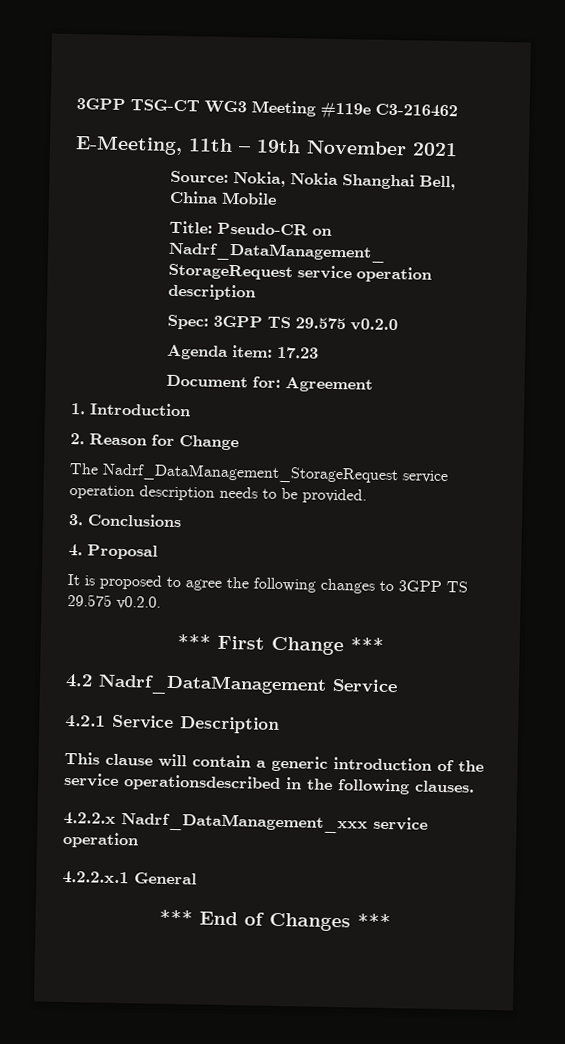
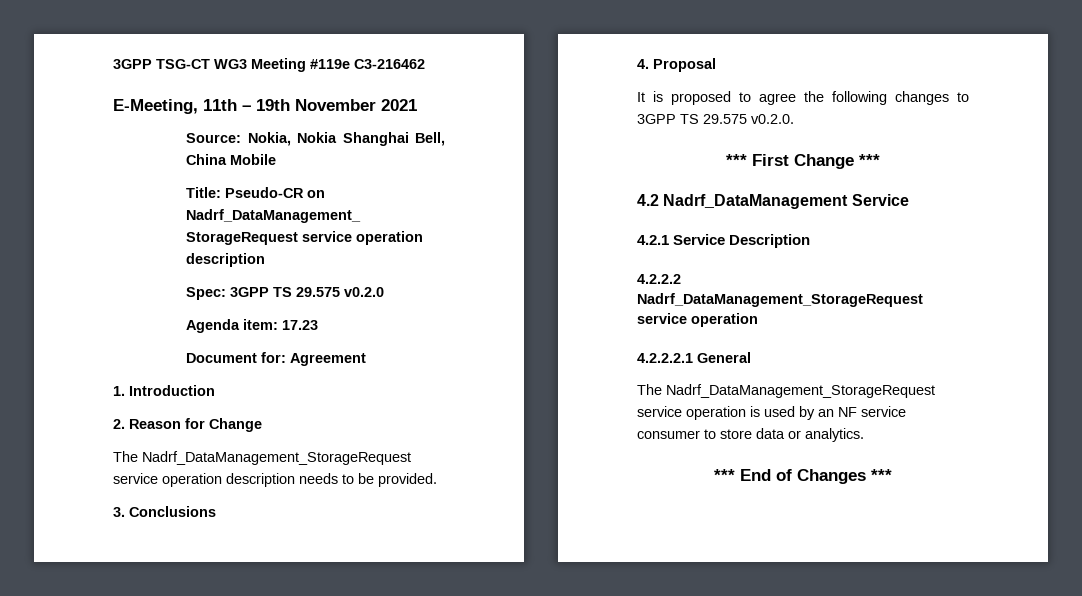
- This clause will contain a generic introduction of the service operationsdescribed in the following clauses.
- 4.2.2.x Nadrf_DataManagement_xxx service operation
+ 4.2.2.2 Nadrf_DataManagement_StorageRequest service operation
- 4.2.2.x.1 General
+ 4.2.2.2.1 General
+ The Nadrf_DataManagement_StorageRequest service operation is used by an NF service consumer to store data or analytics.

